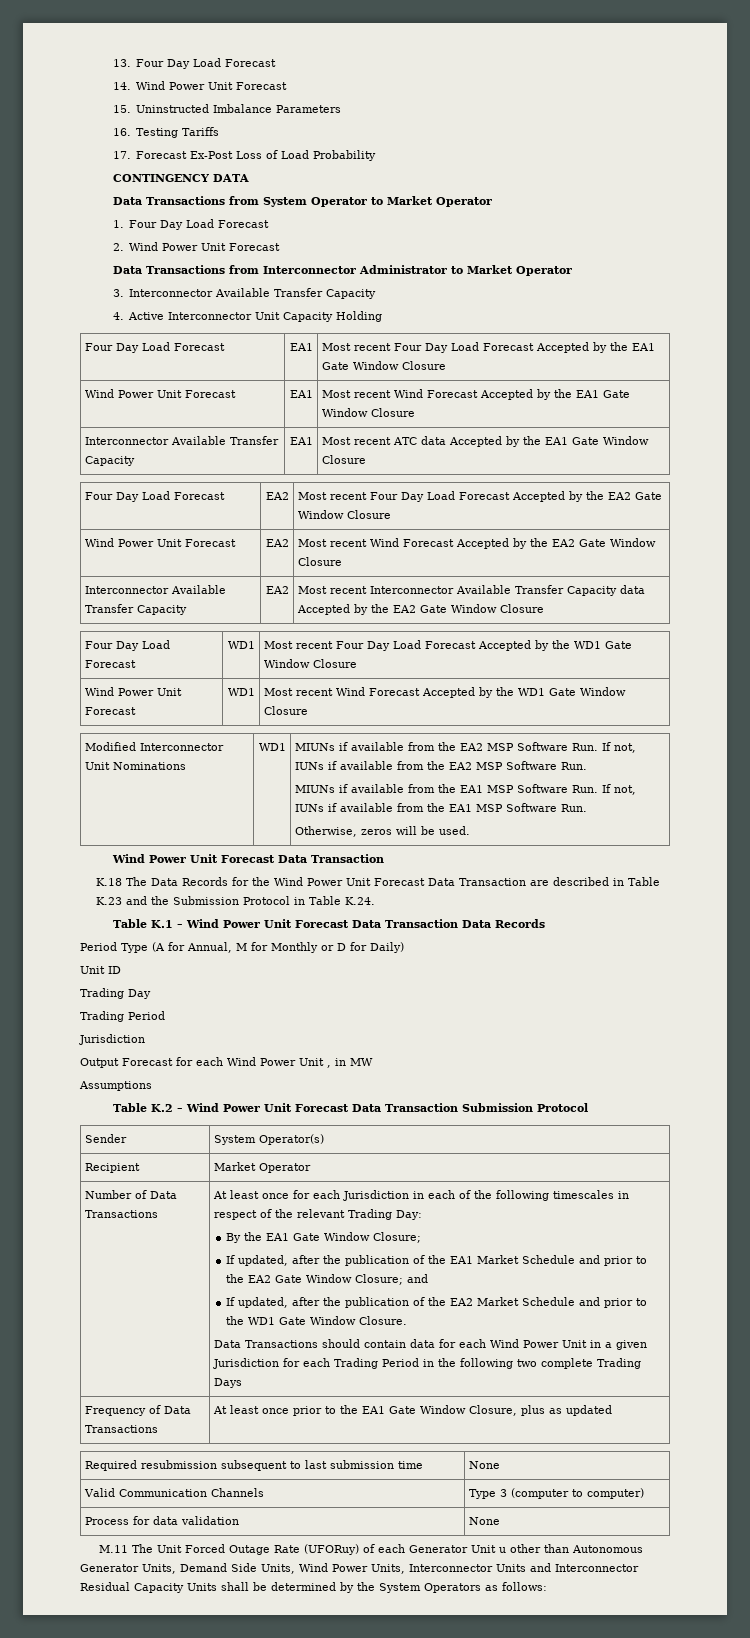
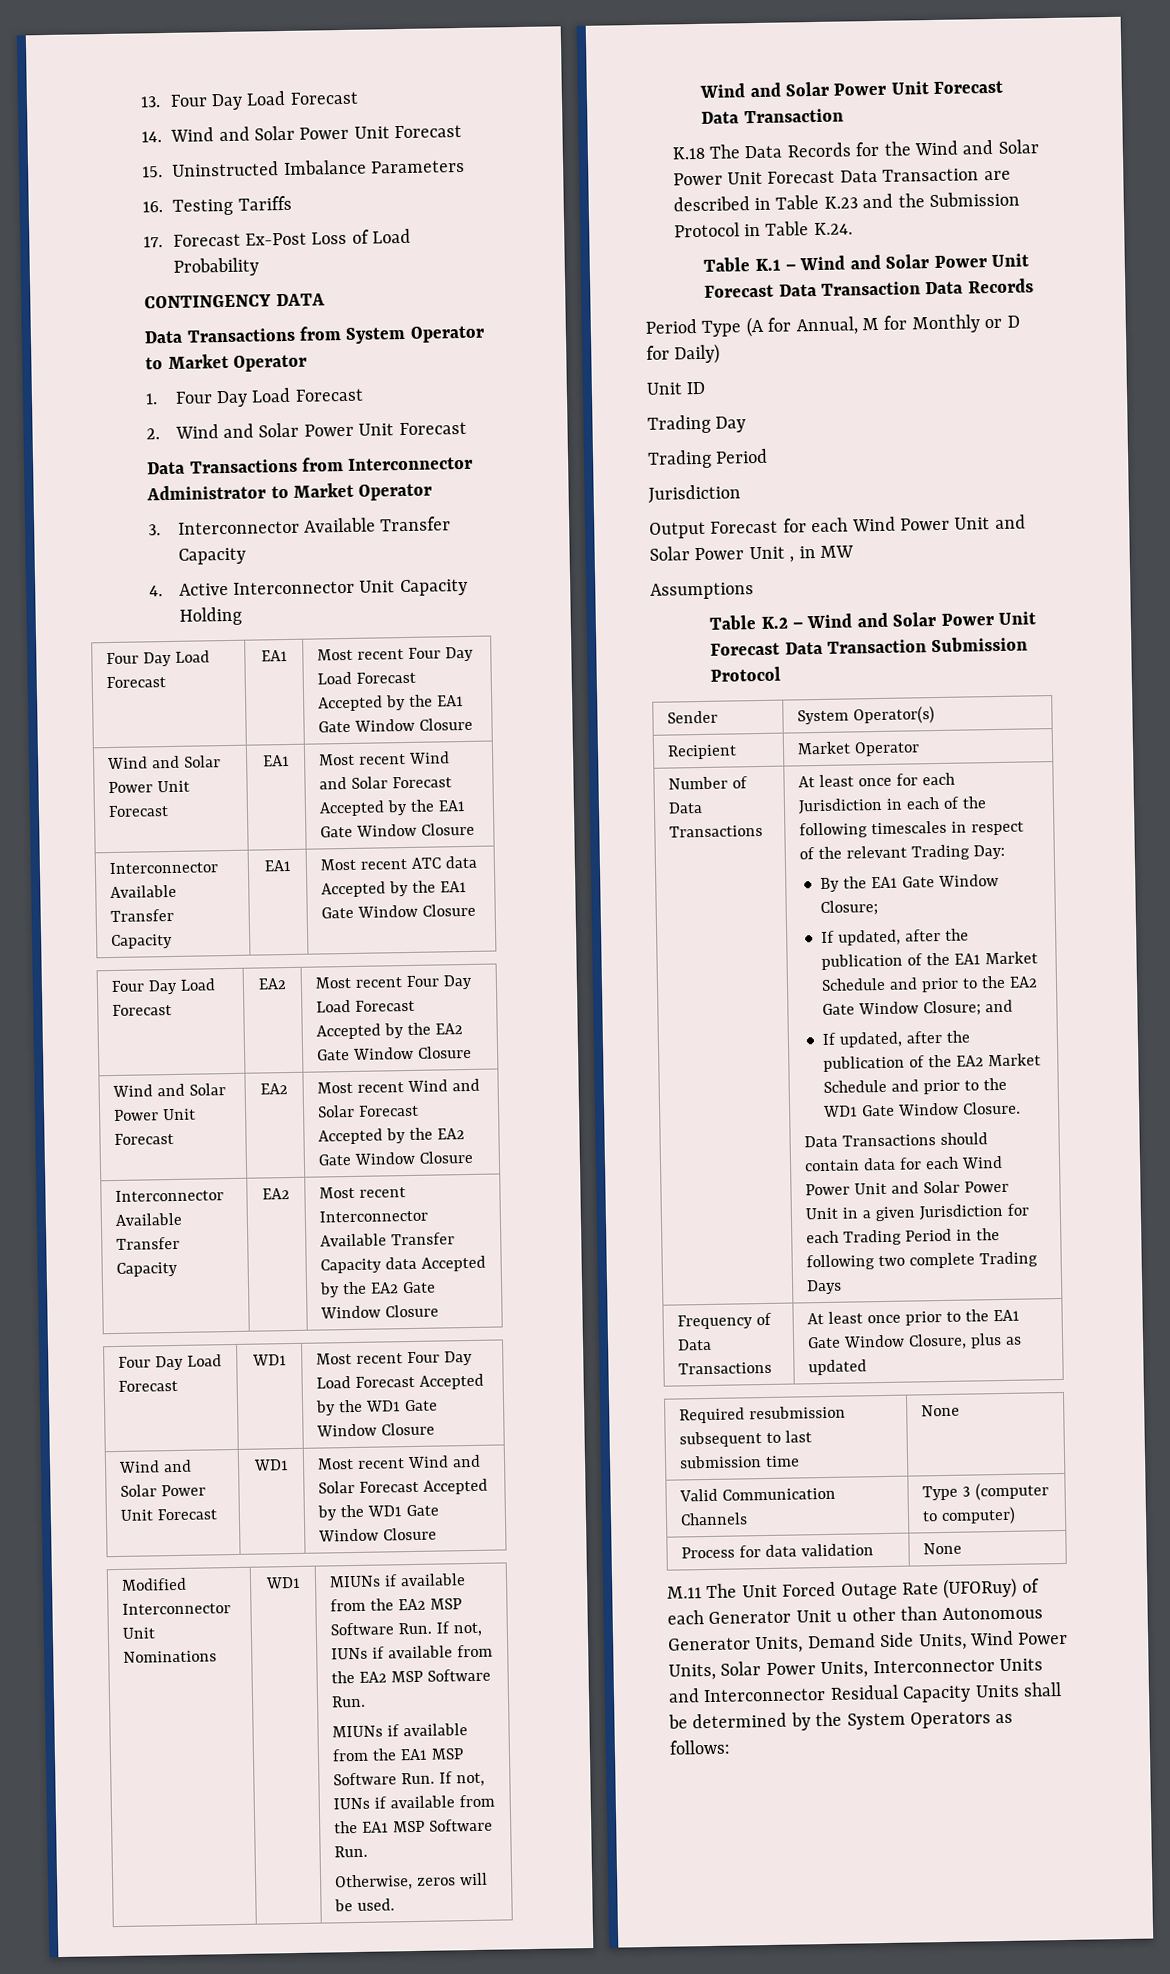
- 14. Wind Power Unit Forecast
+ 14. Wind and Solar Power Unit Forecast
- 2. Wind Power Unit Forecast
+ 2. Wind and Solar Power Unit Forecast
- Wind Power Unit Forecast | EA1 | Most recent Wind Forecast Accepted by the EA1 Gate Window Closure
+ Wind and Solar Power Unit Forecast | EA1 | Most recent Wind and Solar Forecast Accepted by the EA1 Gate Window Closure
- Wind Power Unit Forecast | EA2 | Most recent Wind Forecast Accepted by the EA2 Gate Window Closure
+ Wind and Solar Power Unit Forecast | EA2 | Most recent Wind and Solar Forecast Accepted by the EA2 Gate Window Closure
- Wind Power Unit Forecast | WD1 | Most recent Wind Forecast Accepted by the WD1 Gate Window Closure
+ Wind and Solar Power Unit Forecast | WD1 | Most recent Wind and Solar Forecast Accepted by the WD1 Gate Window Closure
  Otherwise, zeros will be used.
- Wind Power Unit Forecast Data Transaction
+ Wind and Solar Power Unit Forecast Data Transaction
- K.18 The Data Records for the Wind Power Unit Forecast Data Transaction are described in Table K.23 and the Submission Protocol in Table K.24.
+ K.18 The Data Records for the Wind and Solar Power Unit Forecast Data Transaction are described in Table K.23 and the Submission Protocol in Table K.24.
- Table K.1 – Wind Power Unit Forecast Data Transaction Data Records
+ Table K.1 – Wind and Solar Power Unit Forecast Data Transaction Data Records
- Output Forecast for each Wind Power Unit , in MW
+ Output Forecast for each Wind Power Unit and Solar Power Unit , in MW
- Table K.2 – Wind Power Unit Forecast Data Transaction Submission Protocol
+ Table K.2 – Wind and Solar Power Unit Forecast Data Transaction Submission Protocol
- Data Transactions should contain data for each Wind Power Unit in a given Jurisdiction for each Trading Period in the following two complete Trading Days
+ Data Transactions should contain data for each Wind Power Unit and Solar Power Unit in a given Jurisdiction for each Trading Period in the following two complete Trading Days
- M.11 The Unit Forced Outage Rate (UFORuy) of each Generator Unit u other than Autonomous Generator Units, Demand Side Units, Wind Power Units, Interconnector Units and Interconnector Residual Capacity Units shall be determined by the System Operators as follows:
+ M.11 The Unit Forced Outage Rate (UFORuy) of each Generator Unit u other than Autonomous Generator Units, Demand Side Units, Wind Power Units, Solar Power Units, Interconnector Units and Interconnector Residual Capacity Units shall be determined by the System Operators as follows:

